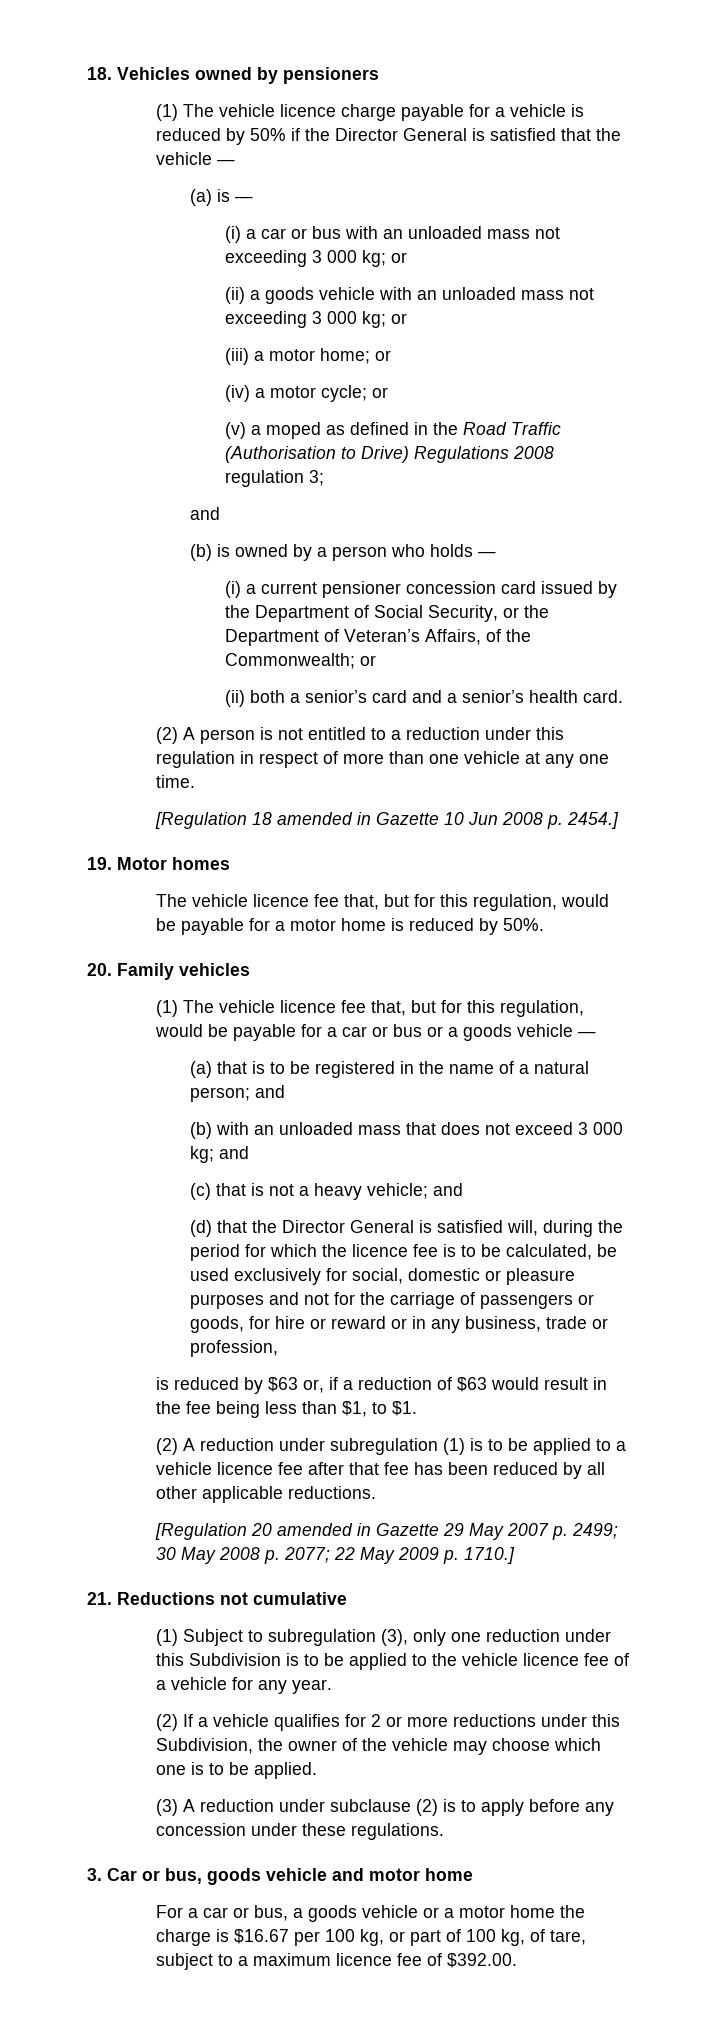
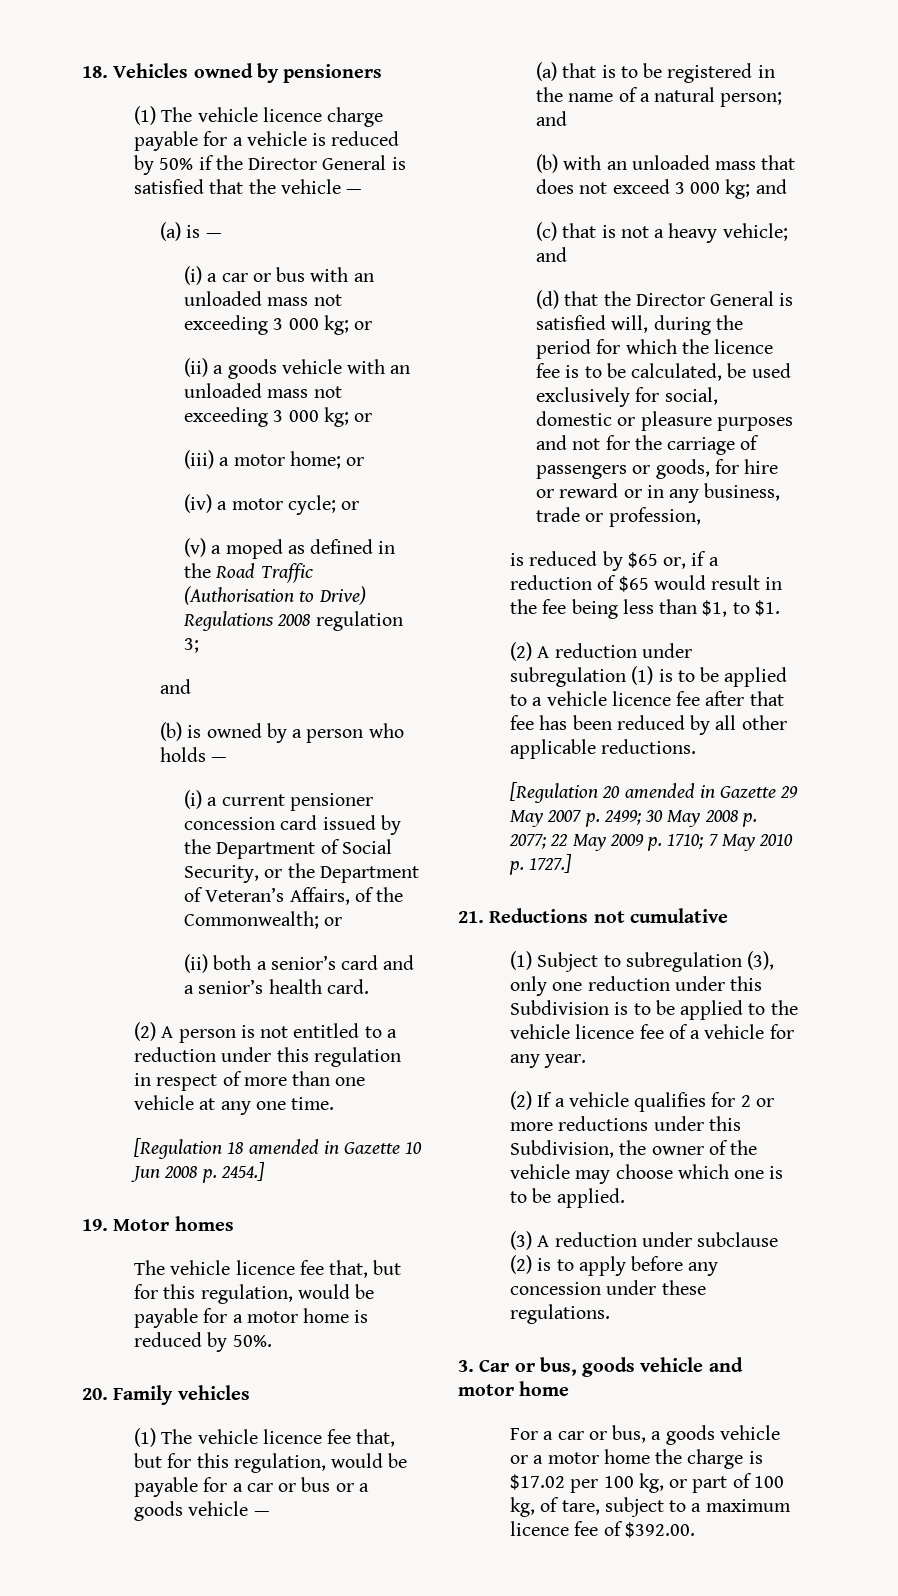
- is reduced by $63 or, if a reduction of $63 would result in the fee being less than $1, to $1.
+ is reduced by $65 or, if a reduction of $65 would result in the fee being less than $1, to $1.
- [Regulation 20 amended in Gazette 29 May 2007 p. 2499; 30 May 2008 p. 2077; 22 May 2009 p. 1710.]
+ [Regulation 20 amended in Gazette 29 May 2007 p. 2499; 30 May 2008 p. 2077; 22 May 2009 p. 1710; 7 May 2010 p. 1727.]
- For a car or bus, a goods vehicle or a motor home the charge is $16.67 per 100 kg, or part of 100 kg, of tare, subject to a maximum licence fee of $392.00.
+ For a car or bus, a goods vehicle or a motor home the charge is $17.02 per 100 kg, or part of 100 kg, of tare, subject to a maximum licence fee of $392.00.

